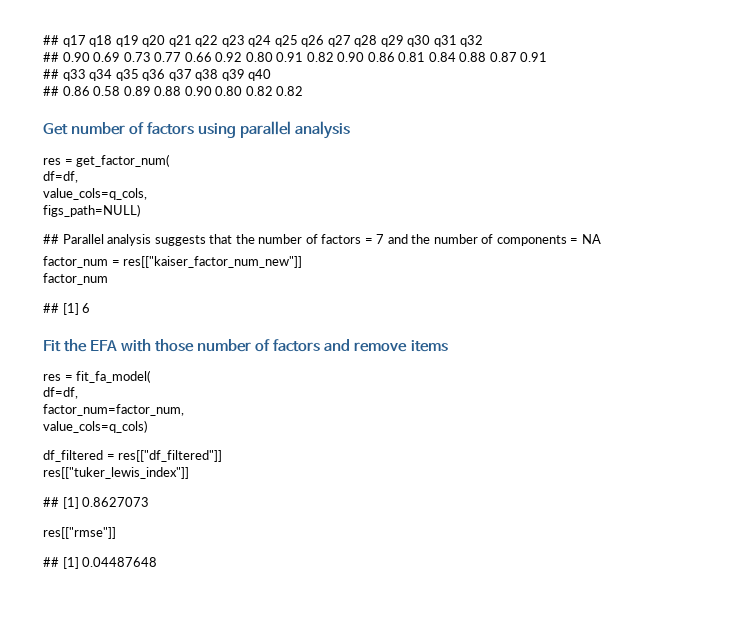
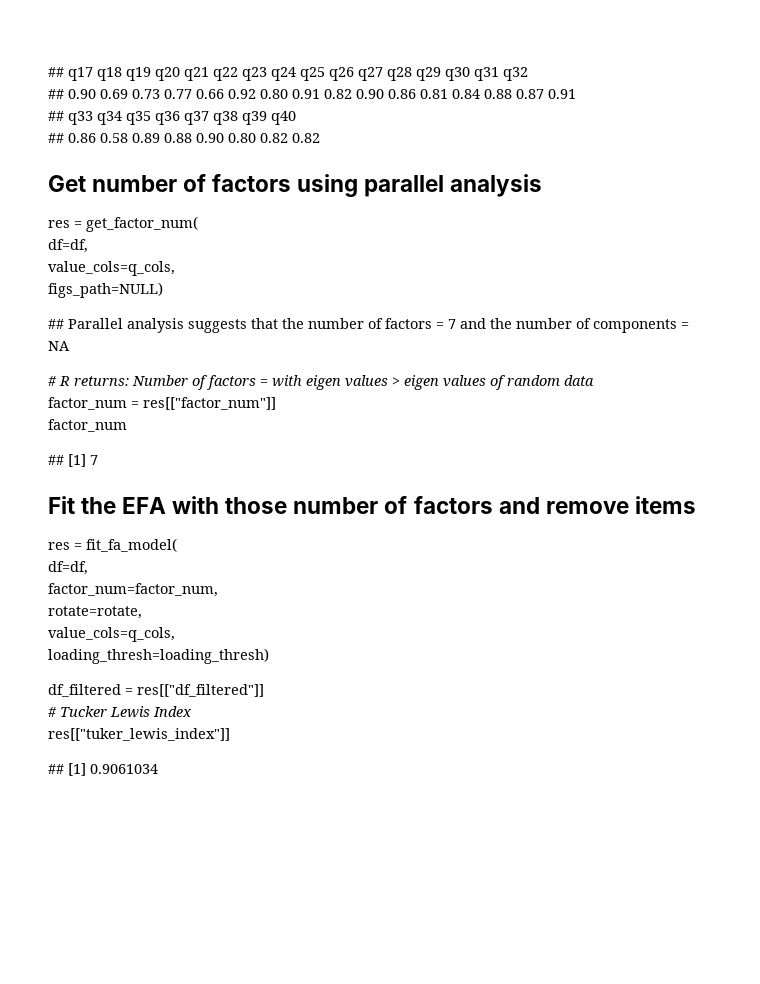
+ # R returns: Number of factors = with eigen values > eigen values of random data
- factor_num = res[["kaiser_factor_num_new"]]
+ factor_num = res[["factor_num"]]
- ## [1] 6
+ ## [1] 7
- value_cols=q_cols)
+ rotate=rotate,
+ value_cols=q_cols,
+ loading_thresh=loading_thresh)
+ # Tucker Lewis Index
- ## [1] 0.8627073
- res[["rmse"]]
- ## [1] 0.04487648
+ ## [1] 0.9061034

